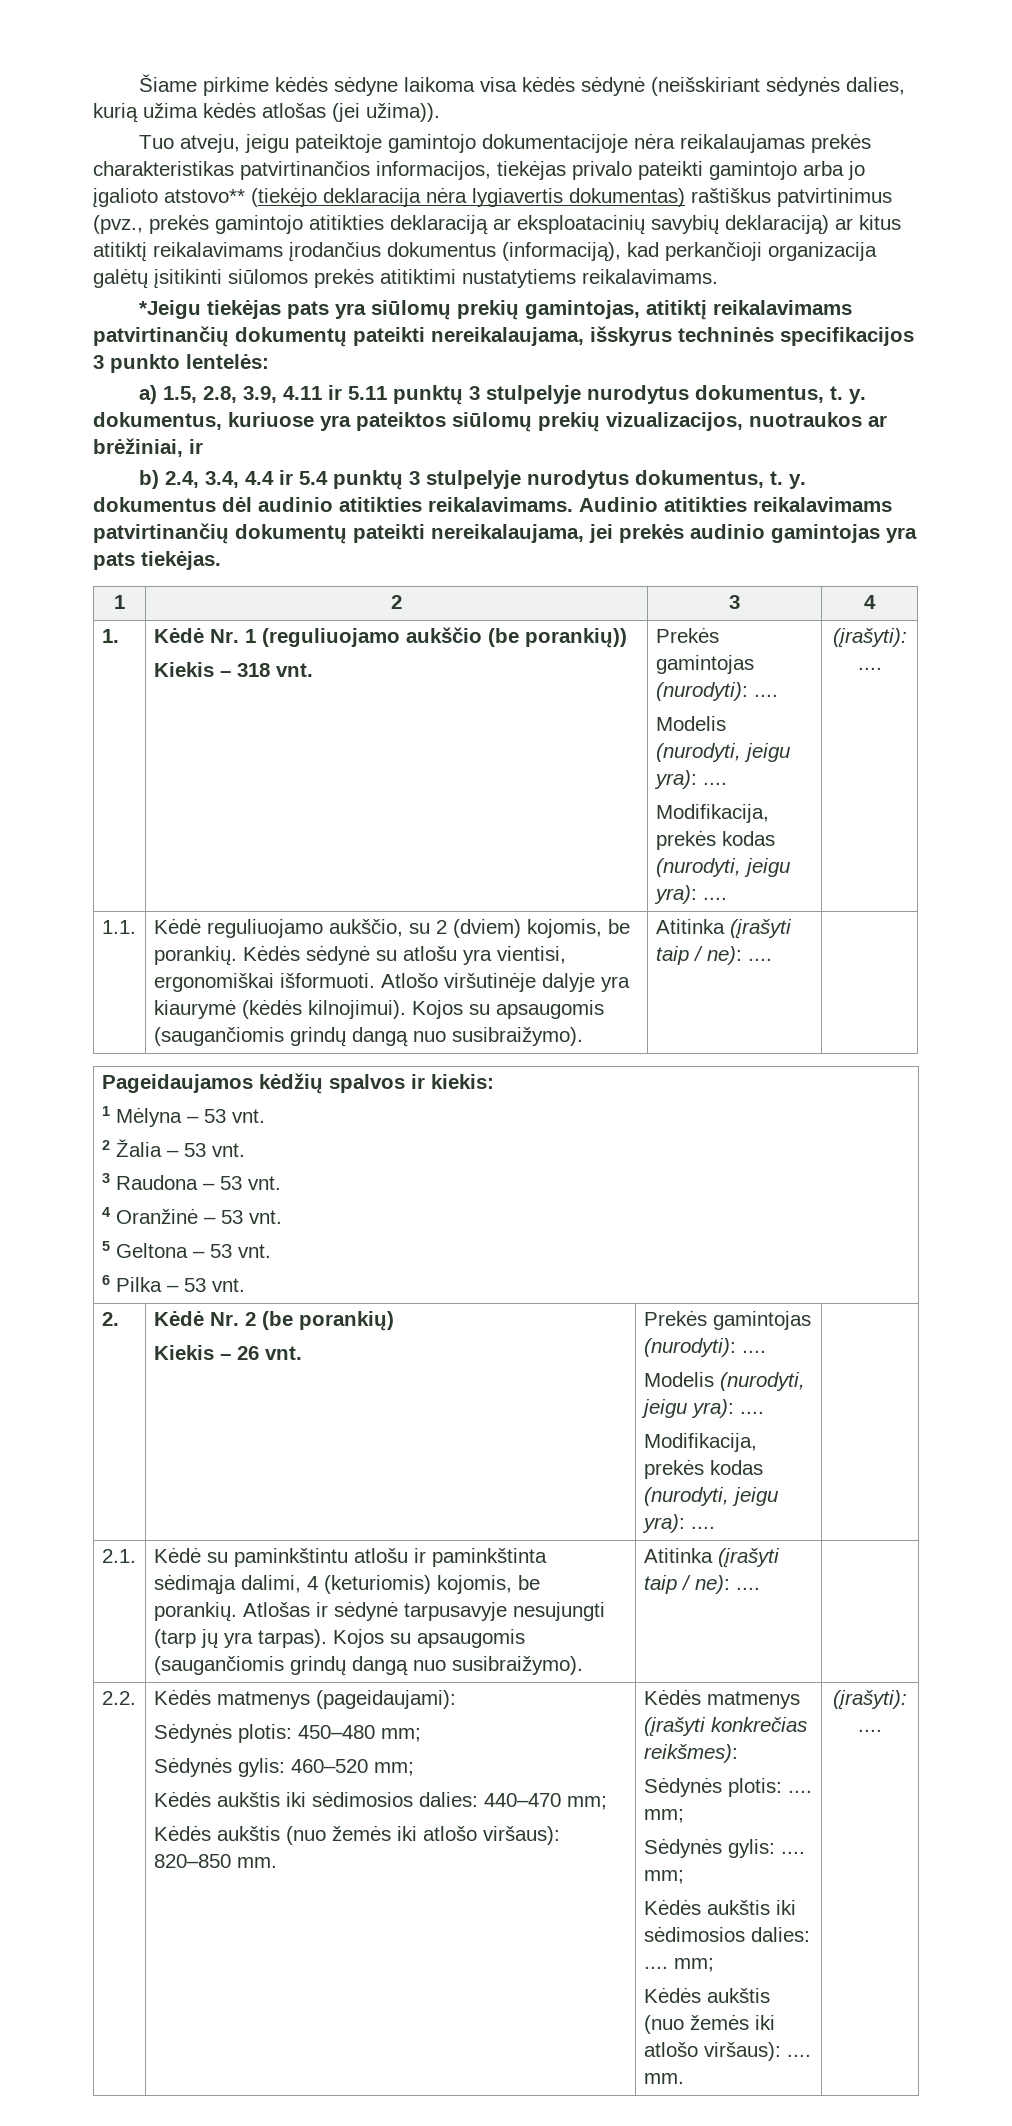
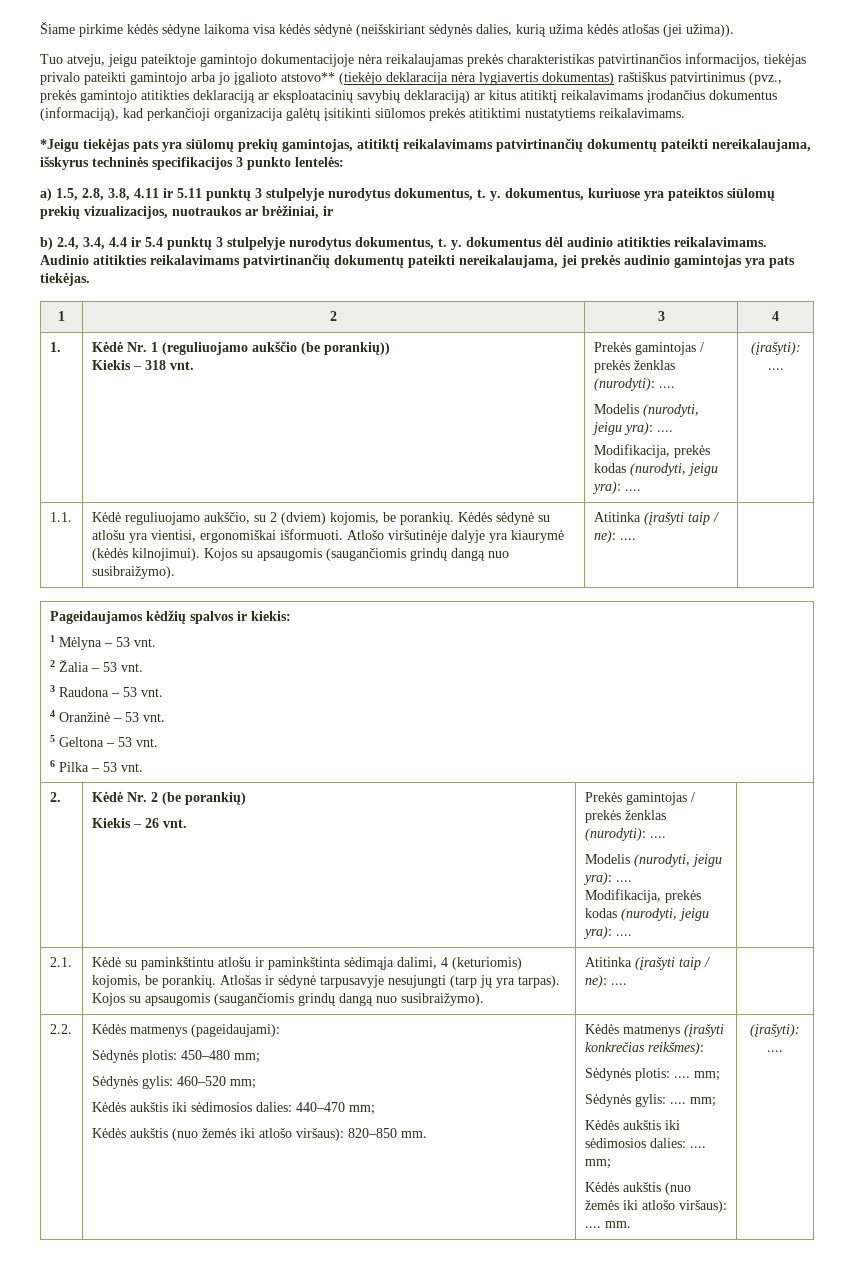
- a) 1.5, 2.8, 3.9, 4.11 ir 5.11 punktų 3 stulpelyje nurodytus dokumentus, t. y. dokumentus, kuriuose yra pateiktos siūlomų prekių vizualizacijos, nuotraukos ar brėžiniai, ir
+ a) 1.5, 2.8, 3.8, 4.11 ir 5.11 punktų 3 stulpelyje nurodytus dokumentus, t. y. dokumentus, kuriuose yra pateiktos siūlomų prekių vizualizacijos, nuotraukos ar brėžiniai, ir
  1. | Kėdė Nr. 1 (reguliuojamo aukščio (be porankių))
- Kiekis – 318 vnt. | Prekės gamintojas (nurodyti): ....
+ Kiekis – 318 vnt. | Prekės gamintojas / prekės ženklas (nurodyti): ....
  2. | Kėdė Nr. 2 (be porankių)
- Kiekis – 26 vnt. | Prekės gamintojas (nurodyti): ....
+ Kiekis – 26 vnt. | Prekės gamintojas / prekės ženklas (nurodyti): ....

